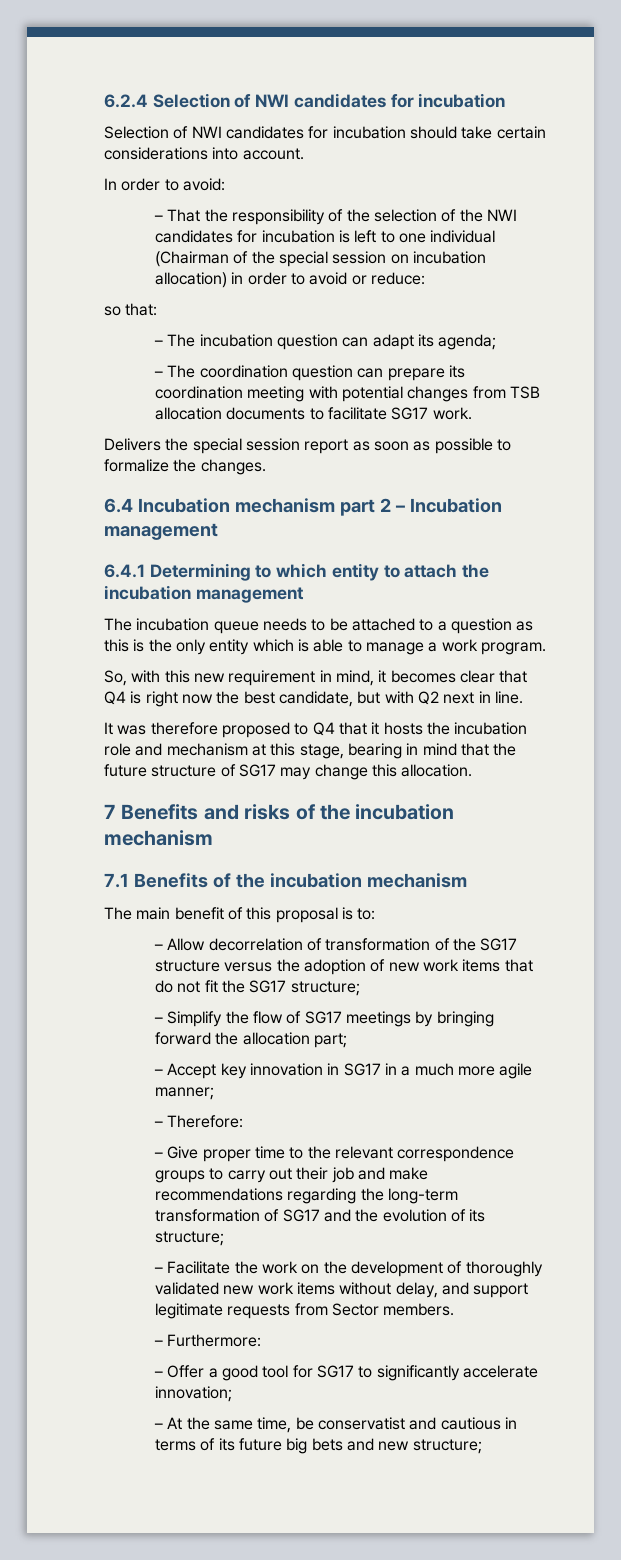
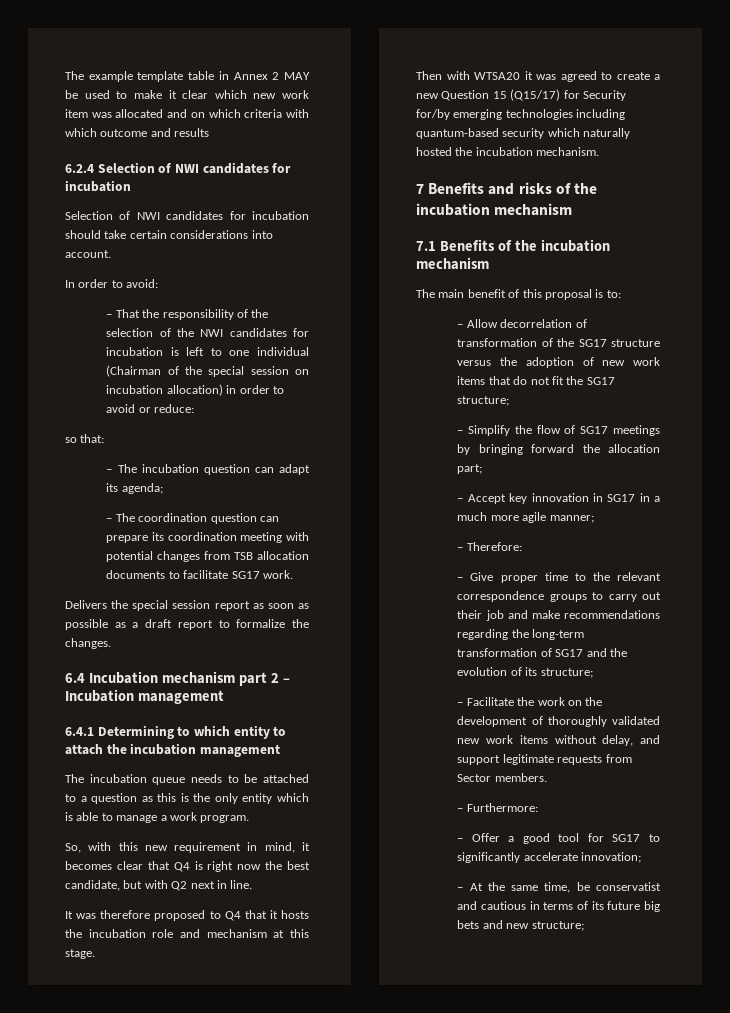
+ The example template table in Annex 2 MAY be used to make it clear which new work item was allocated and on which criteria with which outcome and results
- Delivers the special session report as soon as possible to formalize the changes.
+ Delivers the special session report as soon as possible as a draft report to formalize the changes.
- It was therefore proposed to Q4 that it hosts the incubation role and mechanism at this stage, bearing in mind that the future structure of SG17 may change this allocation.
+ It was therefore proposed to Q4 that it hosts the incubation role and mechanism at this stage.
+ Then with WTSA20 it was agreed to create a new Question 15 (Q15/17) for Security for/by emerging technologies including quantum-based security which naturally hosted the incubation mechanism.

